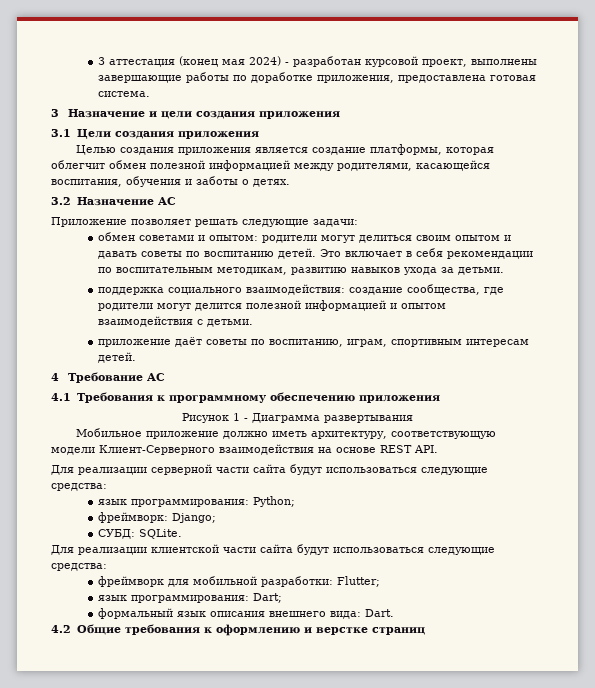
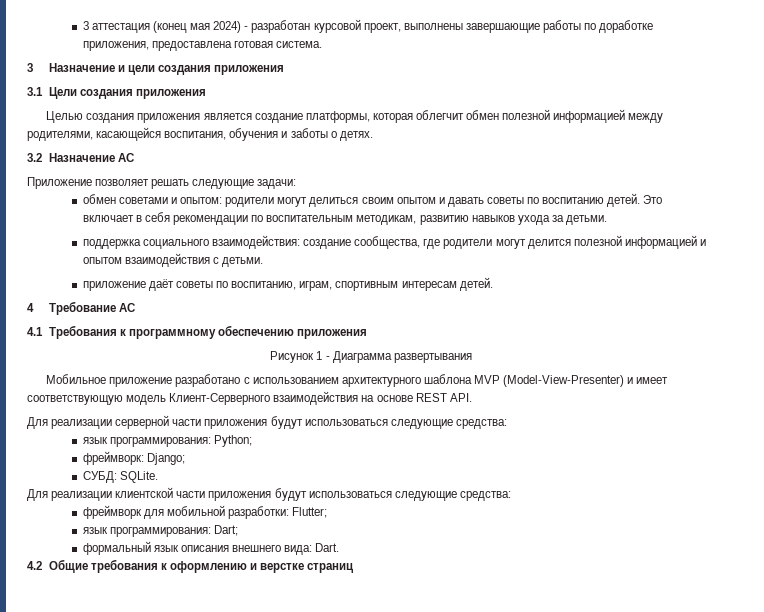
- Мобильное приложение должно иметь архитектуру, соответствующую модели Клиент-Серверного взаимодействия на основе REST API.
+ Мобильное приложение разработано с использованием архитектурного шаблона MVP (Model-View-Presenter) и имеет соответствующую модель Клиент-Серверного взаимодействия на основе REST API.
- Для реализации серверной части сайта будут использоваться следующие средства:
+ Для реализации серверной части приложения будут использоваться следующие средства:
- Для реализации клиентской части сайта будут использоваться следующие средства:
+ Для реализации клиентской части приложения будут использоваться следующие средства:

